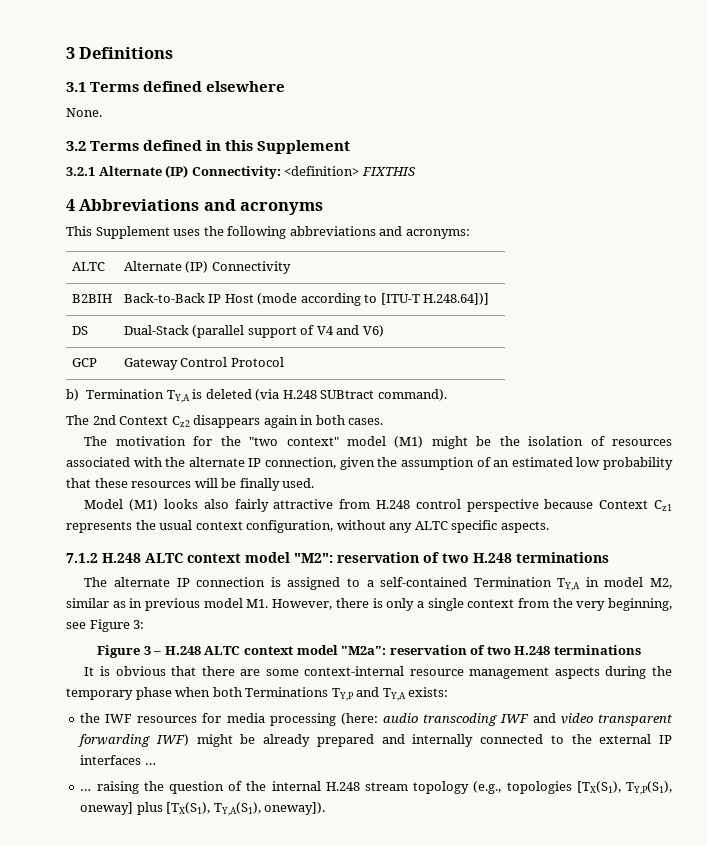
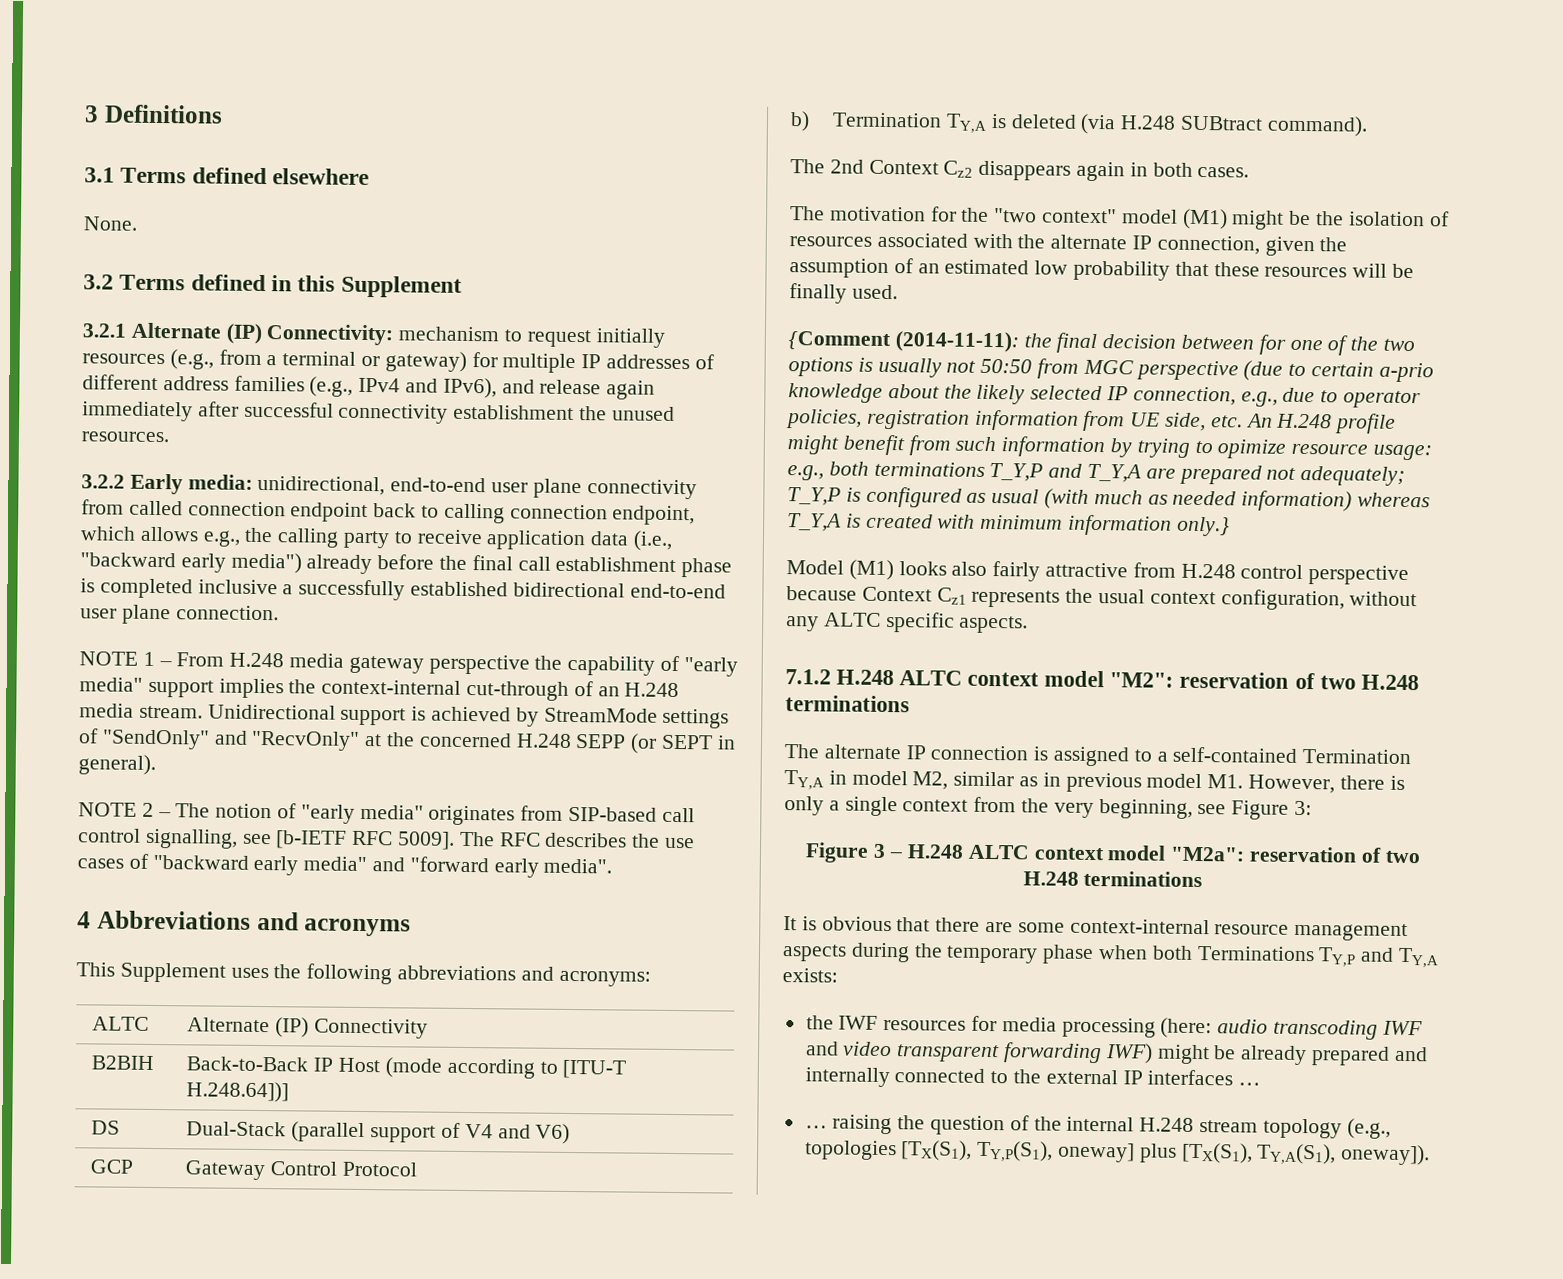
- 3.2.1 Alternate (IP) Connectivity: <definition> FIXTHIS
+ 3.2.1 Alternate (IP) Connectivity: mechanism to request initially resources (e.g., from a terminal or gateway) for multiple IP addresses of different address families (e.g., IPv4 and IPv6), and release again immediately after successful connectivity establishment the unused resources.
+ 3.2.2 Early media: unidirectional, end-to-end user plane connectivity from called connection endpoint back to calling connection endpoint, which allows e.g., the calling party to receive application data (i.e., "backward early media") already before the final call establishment phase is completed inclusive a successfully established bidirectional end-to-end user plane connection.
+ NOTE 1 – From H.248 media gateway perspective the capability of "early media" support implies the context-internal cut-through of an H.248 media stream. Unidirectional support is achieved by StreamMode settings of "SendOnly" and "RecvOnly" at the concerned H.248 SEPP (or SEPT in general).
+ NOTE 2 – The notion of "early media" originates from SIP-based call control signalling, see [b-IETF RFC 5009]. The RFC describes the use cases of "backward early media" and "forward early media".
+ {Comment (2014-11-11): the final decision between for one of the two options is usually not 50:50 from MGC perspective (due to certain a-prio knowledge about the likely selected IP connection, e.g., due to operator policies, registration information from UE side, etc. An H.248 profile might benefit from such information by trying to opimize resource usage: e.g., both terminations T_Y,P and T_Y,A are prepared not adequately; T_Y,P is configured as usual (with much as needed information) whereas T_Y,A is created with minimum information only.}

